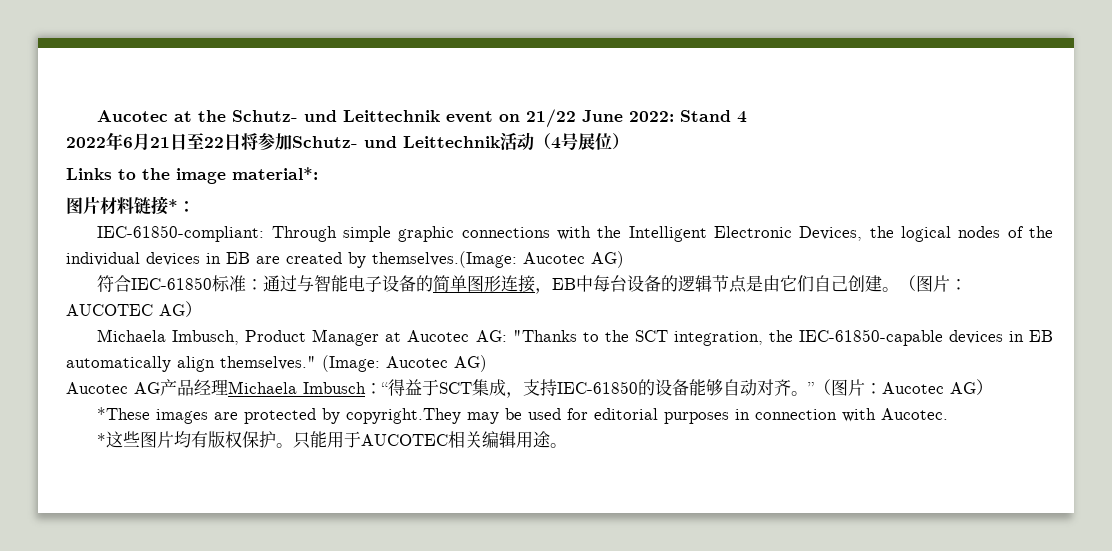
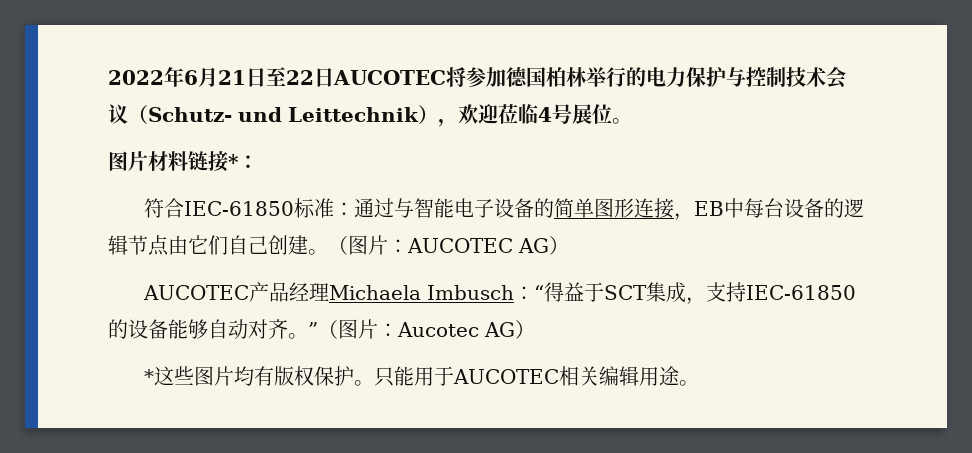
- Aucotec at the Schutz- und Leittechnik event on 21/22 June 2022: Stand 4
- 2022年6月21日至22日将参加Schutz- und Leittechnik活动（4号展位）
- Links to the image material*:
+ 2022年6月21日至22日AUCOTEC将参加德国柏林举行的电力保护与控制技术会议（Schutz- und Leittechnik），欢迎莅临4号展位。
- IEC-61850-compliant: Through simple graphic connections with the Intelligent Electronic Devices, the logical nodes of the individual devices in EB are created by themselves.(Image: Aucotec AG)
- 符合IEC-61850标准：通过与智能电子设备的简单图形连接，EB中每台设备的逻辑节点是由它们自己创建。
+ 符合IEC-61850标准：通过与智能电子设备的简单图形连接，EB中每台设备的逻辑节点由它们自己创建。
- Michaela Imbusch, Product Manager at Aucotec AG: "Thanks to the SCT integration, the IEC-61850-capable devices in EB automatically align themselves." (Image: Aucotec AG)
- Aucotec AG产品经理Michaela Imbusch：“得益于SCT集成，支持IEC-61850的设备能够自动对齐。”（图片：Aucotec AG）
+ AUCOTEC产品经理Michaela Imbusch：“得益于SCT集成，支持IEC-61850的设备能够自动对齐。”（图片：Aucotec AG）
- *These images are protected by copyright.They may be used for editorial purposes in connection with Aucotec.

